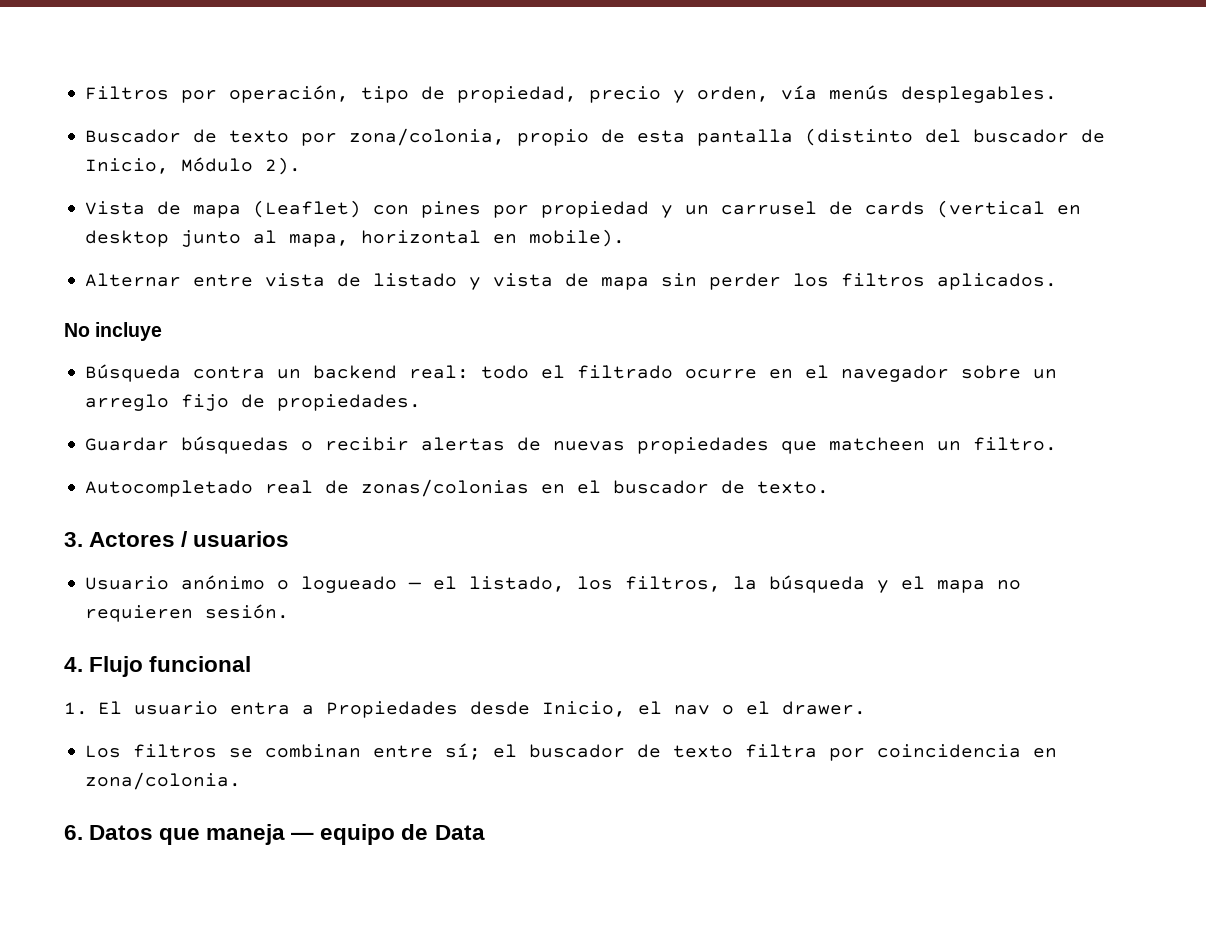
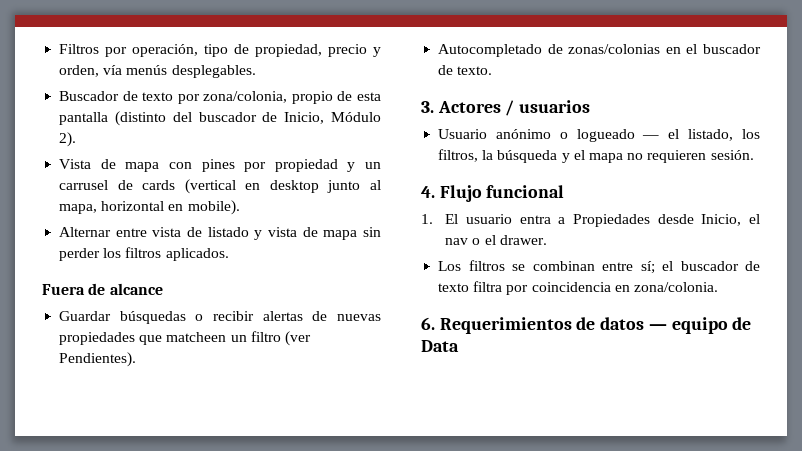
- Vista de mapa (Leaflet) con pines por propiedad y un carrusel de cards (vertical en desktop junto al mapa, horizontal en mobile).
+ Vista de mapa con pines por propiedad y un carrusel de cards (vertical en desktop junto al mapa, horizontal en mobile).
- No incluye
- Búsqueda contra un backend real: todo el filtrado ocurre en el navegador sobre un arreglo fijo de propiedades.
+ Fuera de alcance
- Guardar búsquedas o recibir alertas de nuevas propiedades que matcheen un filtro.
+ Guardar búsquedas o recibir alertas de nuevas propiedades que matcheen un filtro (ver Pendientes).
- Autocompletado real de zonas/colonias en el buscador de texto.
+ Autocompletado de zonas/colonias en el buscador de texto.
- 6. Datos que maneja — equipo de Data
+ 6. Requerimientos de datos — equipo de Data

